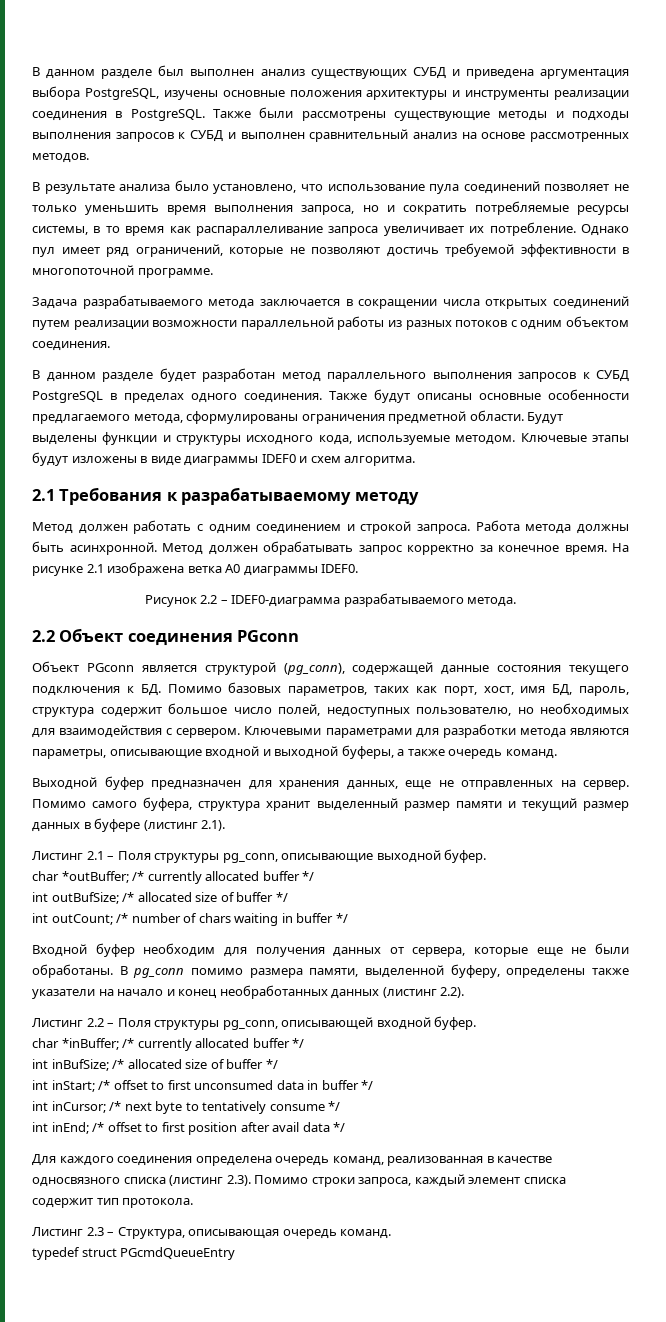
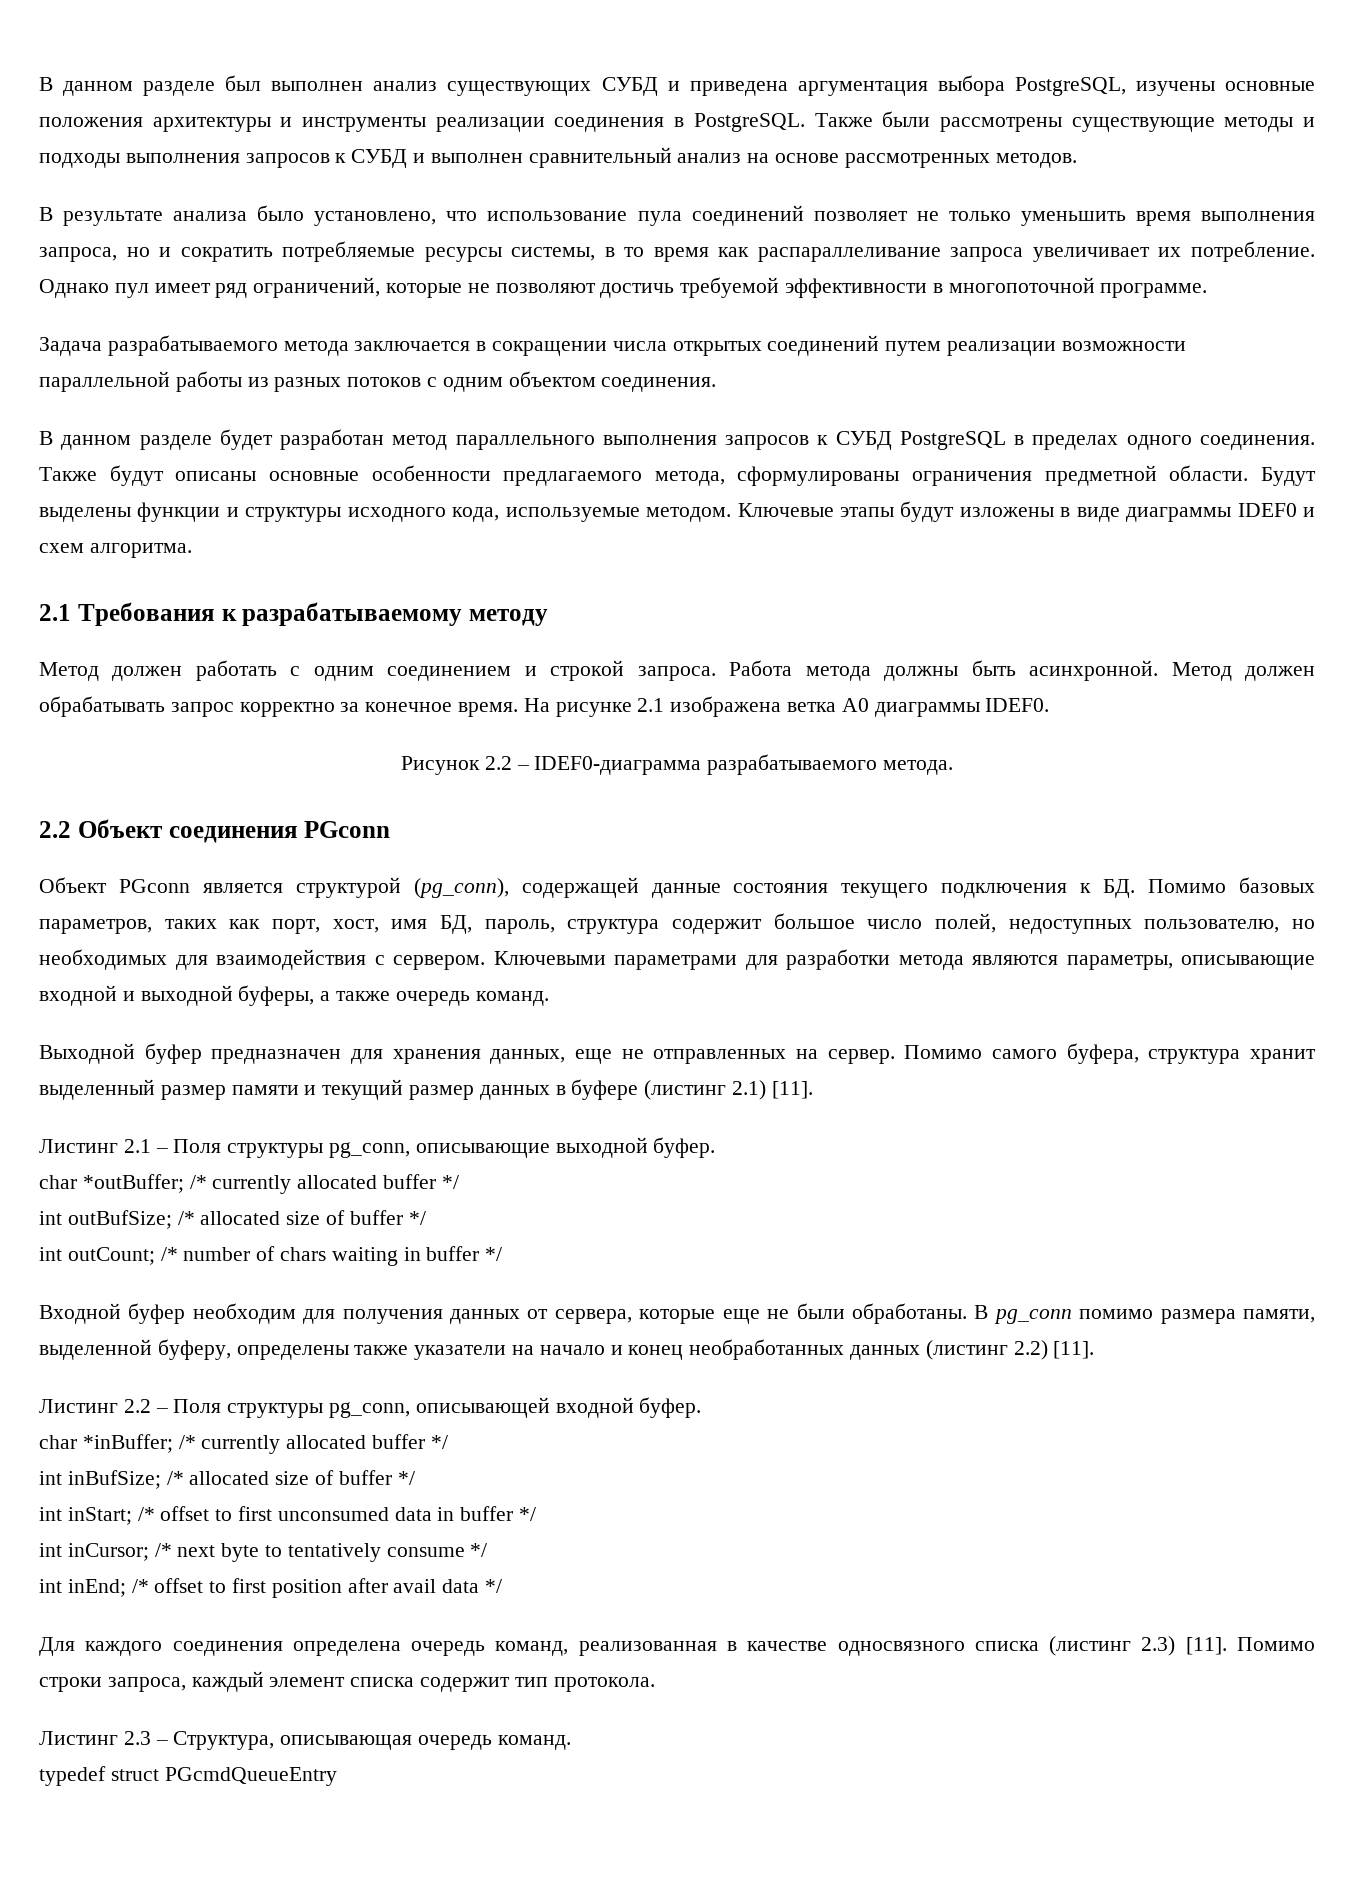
- Помимо самого буфера, структура хранит выделенный размер памяти и текущий размер данных в буфере (листинг 2.1).
+ Помимо самого буфера, структура хранит выделенный размер памяти и текущий размер данных в буфере (листинг 2.1) [11].
- В pg_conn помимо размера памяти, выделенной буферу, определены также указатели на начало и конец необработанных данных (листинг 2.2).
+ В pg_conn помимо размера памяти, выделенной буферу, определены также указатели на начало и конец необработанных данных (листинг 2.2) [11].
- Для каждого соединения определена очередь команд, реализованная в качестве односвязного списка (листинг 2.3). Помимо строки запроса, каждый элемент списка содержит тип протокола.
+ Для каждого соединения определена очередь команд, реализованная в качестве односвязного списка (листинг 2.3) [11]. Помимо строки запроса, каждый элемент списка содержит тип протокола.

